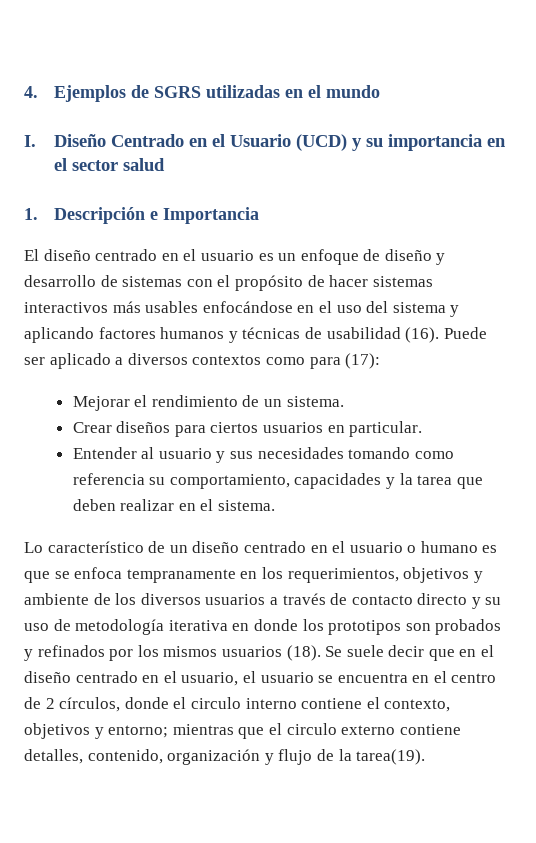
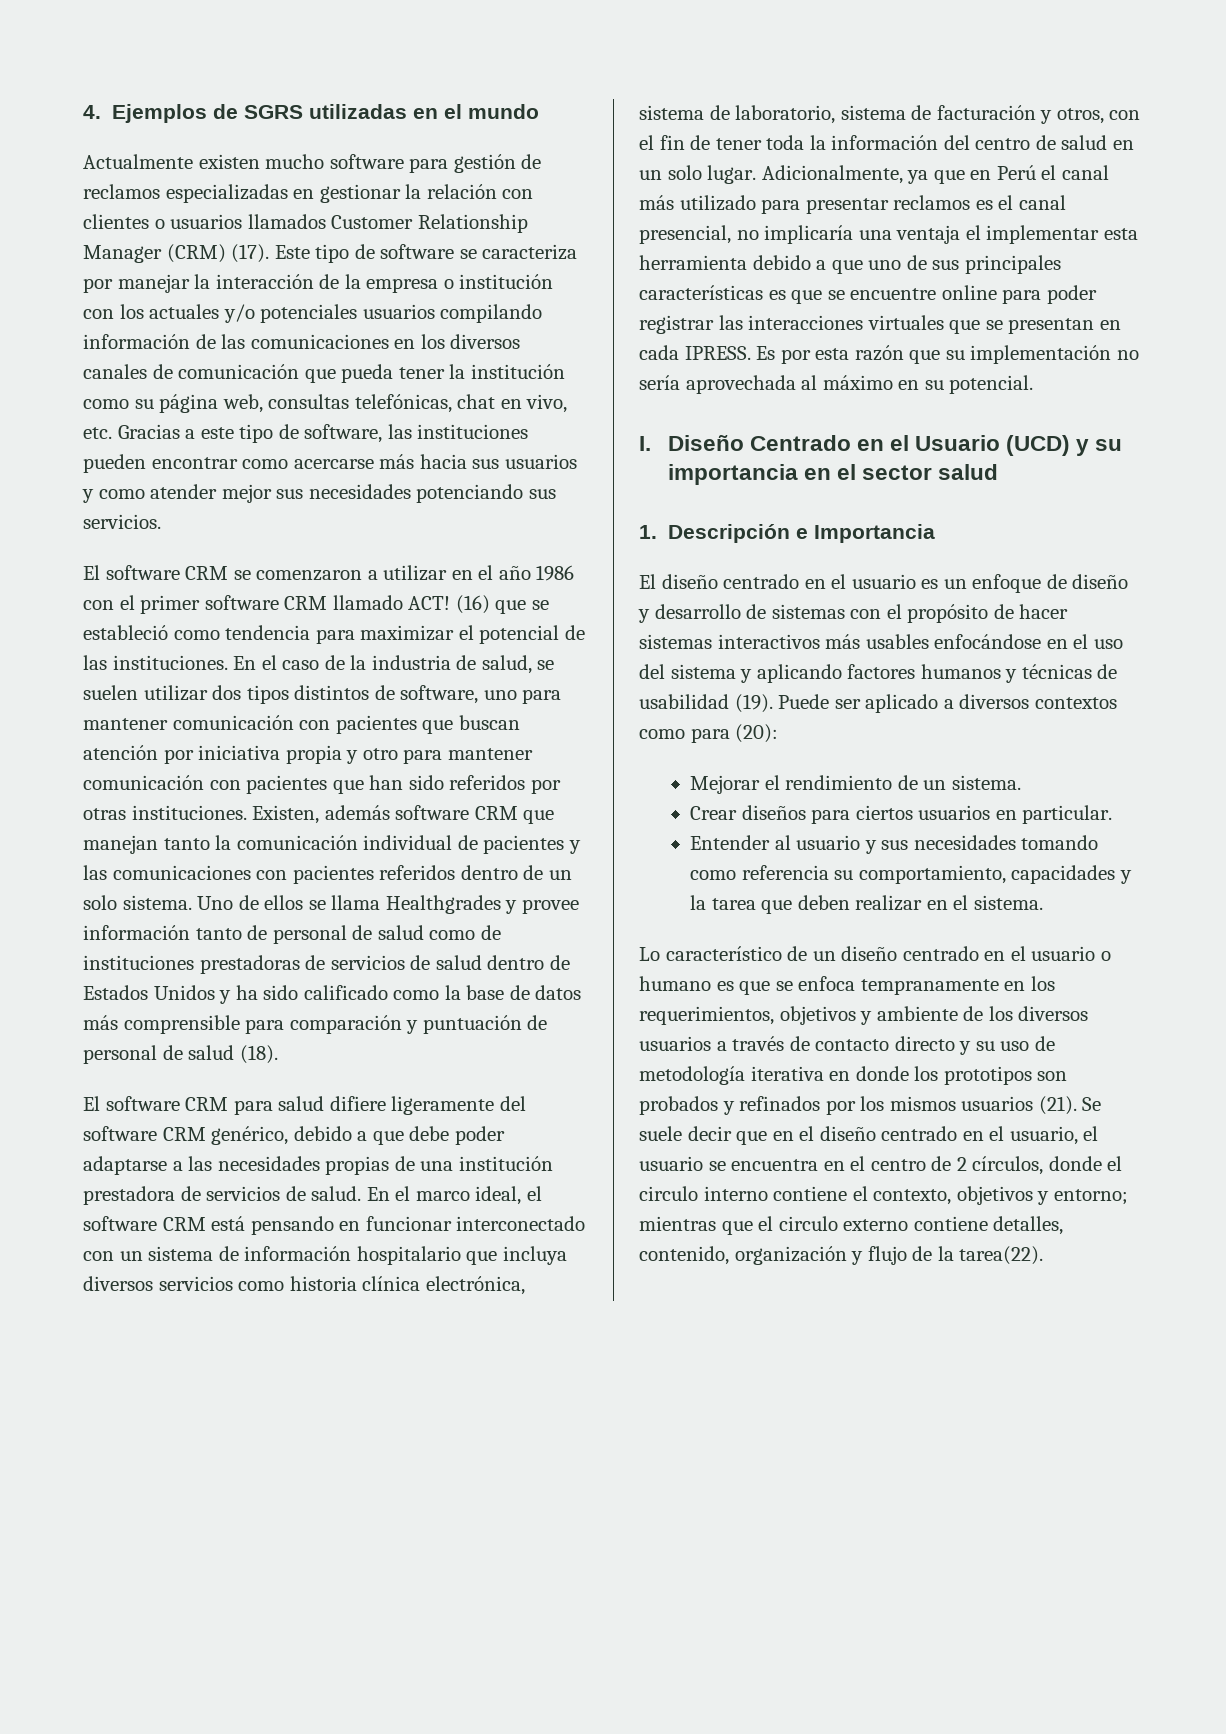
+ Actualmente existen mucho software para gestión de reclamos especializadas en gestionar la relación con clientes o usuarios llamados Customer Relationship Manager (CRM) (17). Este tipo de software se caracteriza por manejar la interacción de la empresa o institución con los actuales y/o potenciales usuarios compilando información de las comunicaciones en los diversos canales de comunicación que pueda tener la institución como su página web, consultas telefónicas, chat en vivo, etc. Gracias a este tipo de software, las instituciones pueden encontrar como acercarse más hacia sus usuarios y como atender mejor sus necesidades potenciando sus servicios.
+ El software CRM se comenzaron a utilizar en el año 1986 con el primer software CRM llamado ACT! (16) que se estableció como tendencia para maximizar el potencial de las instituciones. En el caso de la industria de salud, se suelen utilizar dos tipos distintos de software, uno para mantener comunicación con pacientes que buscan atención por iniciativa propia y otro para mantener comunicación con pacientes que han sido referidos por otras instituciones. Existen, además software CRM que manejan tanto la comunicación individual de pacientes y las comunicaciones con pacientes referidos dentro de un solo sistema. Uno de ellos se llama Healthgrades y provee información tanto de personal de salud como de instituciones prestadoras de servicios de salud dentro de Estados Unidos y ha sido calificado como la base de datos más comprensible para comparación y puntuación de personal de salud (18).
+ El software CRM para salud difiere ligeramente del software CRM genérico, debido a que debe poder adaptarse a las necesidades propias de una institución prestadora de servicios de salud. En el marco ideal, el software CRM está pensando en funcionar interconectado con un sistema de información hospitalario que incluya diversos servicios como historia clínica electrónica, sistema de laboratorio, sistema de facturación y otros, con el fin de tener toda la información del centro de salud en un solo lugar. Adicionalmente, ya que en Perú el canal más utilizado para presentar reclamos es el canal presencial, no implicaría una ventaja el implementar esta herramienta debido a que uno de sus principales características es que se encuentre online para poder registrar las interacciones virtuales que se presentan en cada IPRESS. Es por esta razón que su implementación no sería aprovechada al máximo en su potencial.
- El diseño centrado en el usuario es un enfoque de diseño y desarrollo de sistemas con el propósito de hacer sistemas interactivos más usables enfocándose en el uso del sistema y aplicando factores humanos y técnicas de usabilidad (16).
+ El diseño centrado en el usuario es un enfoque de diseño y desarrollo de sistemas con el propósito de hacer sistemas interactivos más usables enfocándose en el uso del sistema y aplicando factores humanos y técnicas de usabilidad (19).
- Puede ser aplicado a diversos contextos como para (17):
+ Puede ser aplicado a diversos contextos como para (20):
- Lo característico de un diseño centrado en el usuario o humano es que se enfoca tempranamente en los requerimientos, objetivos y ambiente de los diversos usuarios a través de contacto directo y su uso de metodología iterativa en donde los prototipos son probados y refinados por los mismos usuarios (18).
+ Lo característico de un diseño centrado en el usuario o humano es que se enfoca tempranamente en los requerimientos, objetivos y ambiente de los diversos usuarios a través de contacto directo y su uso de metodología iterativa en donde los prototipos son probados y refinados por los mismos usuarios (21).
- Se suele decir que en el diseño centrado en el usuario, el usuario se encuentra en el centro de 2 círculos, donde el circulo interno contiene el contexto, objetivos y entorno; mientras que el circulo externo contiene detalles, contenido, organización y flujo de la tarea(19).
+ Se suele decir que en el diseño centrado en el usuario, el usuario se encuentra en el centro de 2 círculos, donde el circulo interno contiene el contexto, objetivos y entorno; mientras que el circulo externo contiene detalles, contenido, organización y flujo de la tarea(22).

